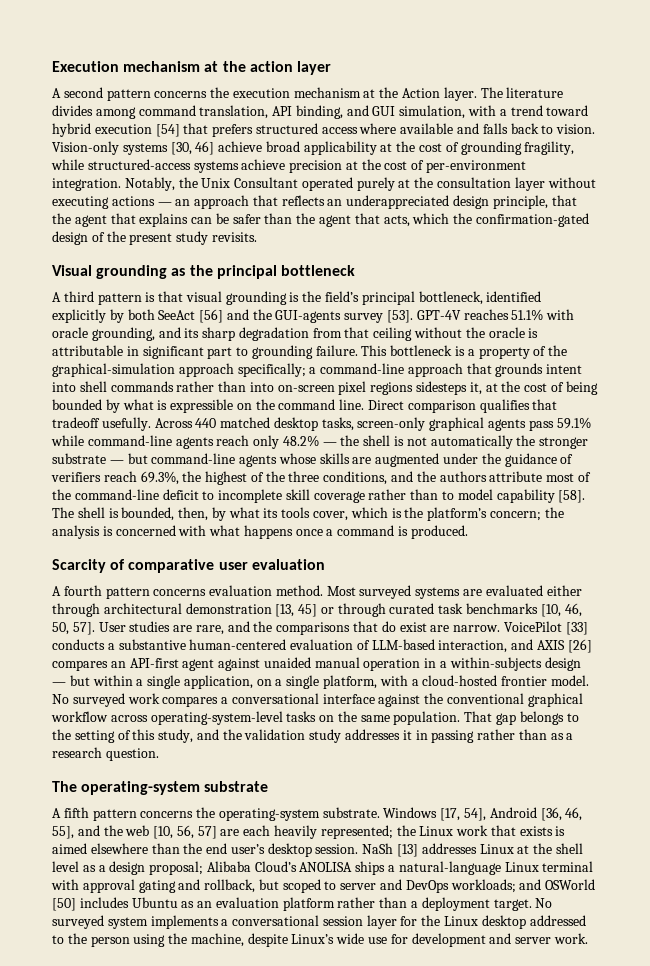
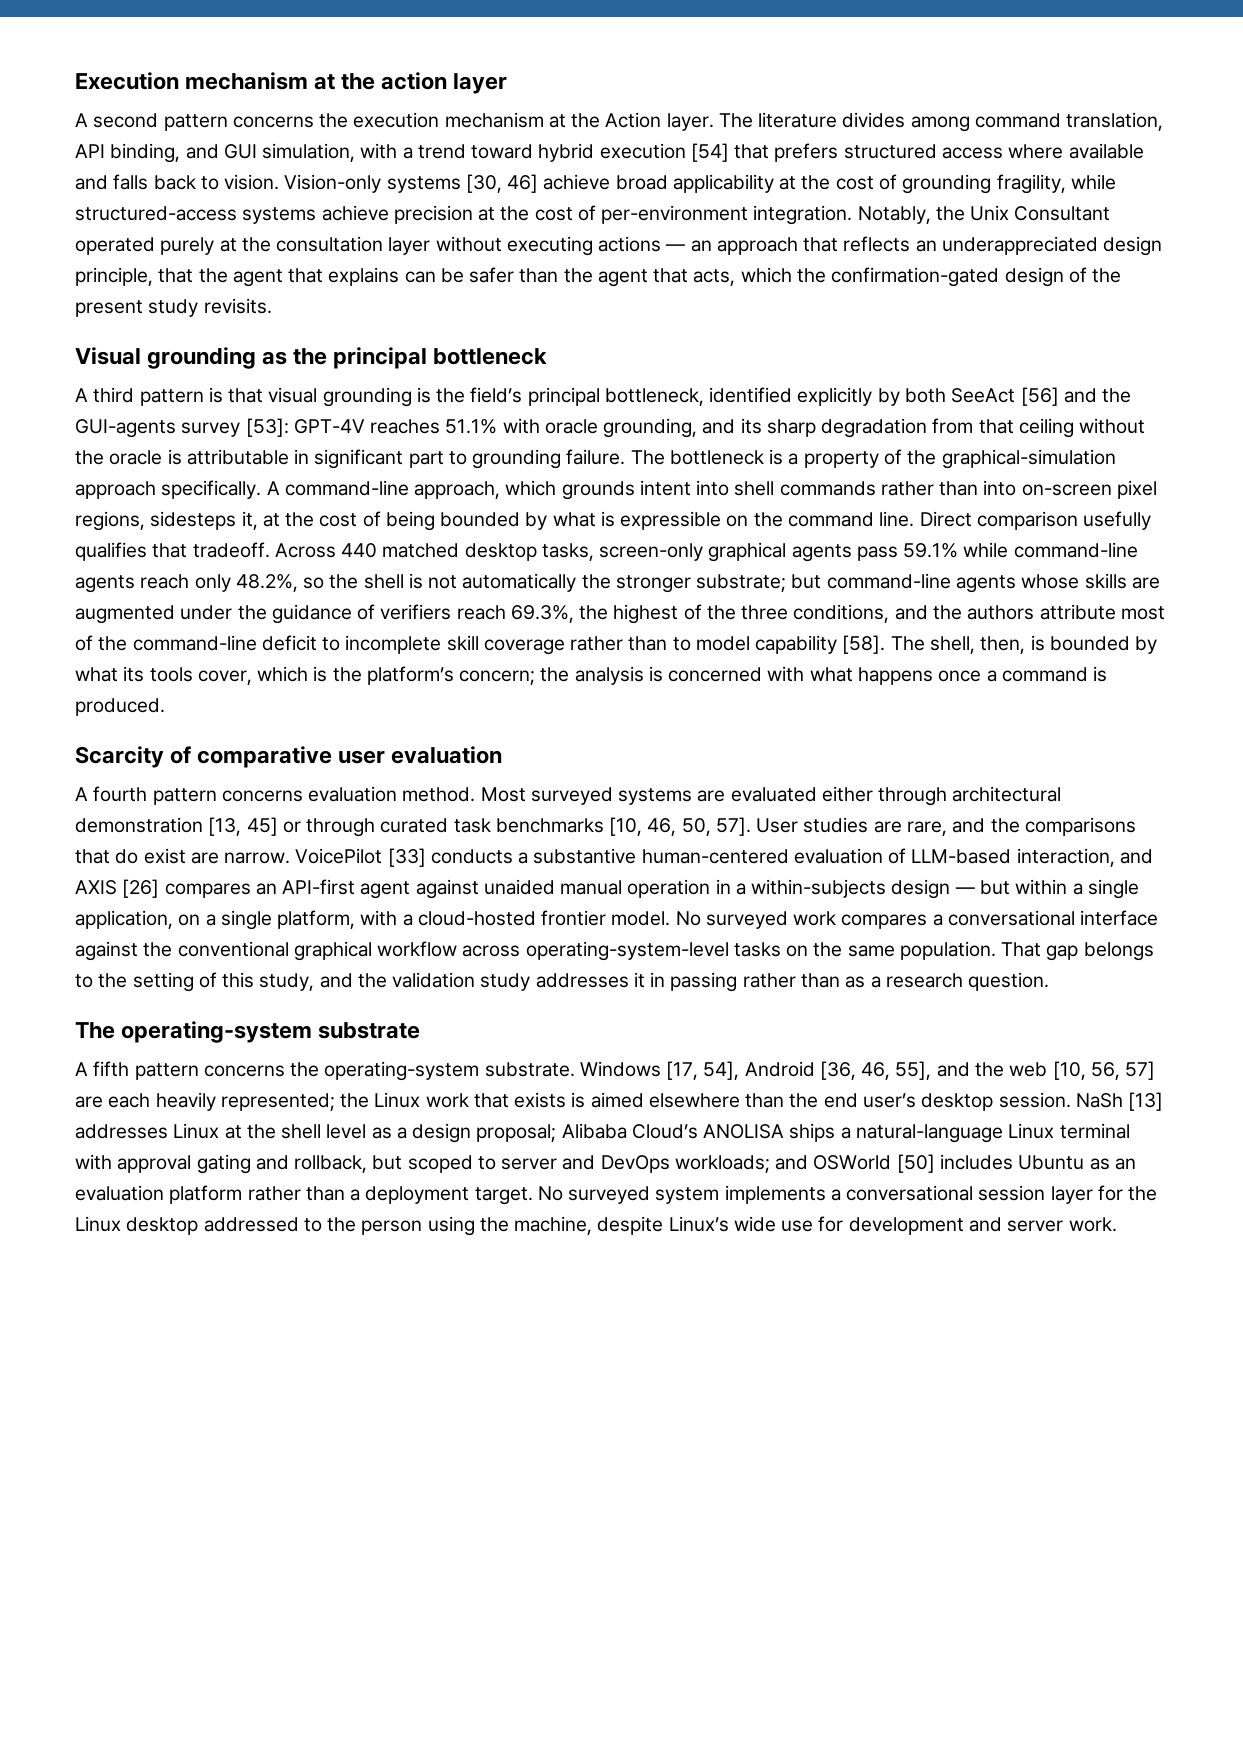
- A third pattern is that visual grounding is the field’s principal bottleneck, identified explicitly by both SeeAct [56] and the GUI-agents survey [53]. GPT-4V reaches 51.1% with oracle grounding, and its sharp degradation from that ceiling without the oracle is attributable in significant part to grounding failure.
+ A third pattern is that visual grounding is the field’s principal bottleneck, identified explicitly by both SeeAct [56] and the GUI-agents survey [53]: GPT-4V reaches 51.1% with oracle grounding, and its sharp degradation from that ceiling without the oracle is attributable in significant part to grounding failure.
- This bottleneck is a property of the graphical-simulation approach specifically; a command-line approach that grounds intent into shell commands rather than into on-screen pixel regions sidesteps it, at the cost of being bounded by what is expressible on the command line.
+ The bottleneck is a property of the graphical-simulation approach specifically. A command-line approach, which grounds intent into shell commands rather than into on-screen pixel regions, sidesteps it, at the cost of being bounded by what is expressible on the command line.
- Direct comparison qualifies that tradeoff usefully.
+ Direct comparison usefully qualifies that tradeoff.
- Across 440 matched desktop tasks, screen-only graphical agents pass 59.1% while command-line agents reach only 48.2% — the shell is not automatically the stronger substrate — but command-line agents whose skills are augmented under the guidance of verifiers reach 69.3%, the highest of the three conditions, and the authors attribute most of the command-line deficit to incomplete skill coverage rather than to model capability [58].
+ Across 440 matched desktop tasks, screen-only graphical agents pass 59.1% while command-line agents reach only 48.2%, so the shell is not automatically the stronger substrate; but command-line agents whose skills are augmented under the guidance of verifiers reach 69.3%, the highest of the three conditions, and the authors attribute most of the command-line deficit to incomplete skill coverage rather than to model capability [58].
- The shell is bounded, then, by what its tools cover, which is the platform’s concern; the analysis is concerned with what happens once a command is produced.
+ The shell, then, is bounded by what its tools cover, which is the platform’s concern; the analysis is concerned with what happens once a command is produced.

